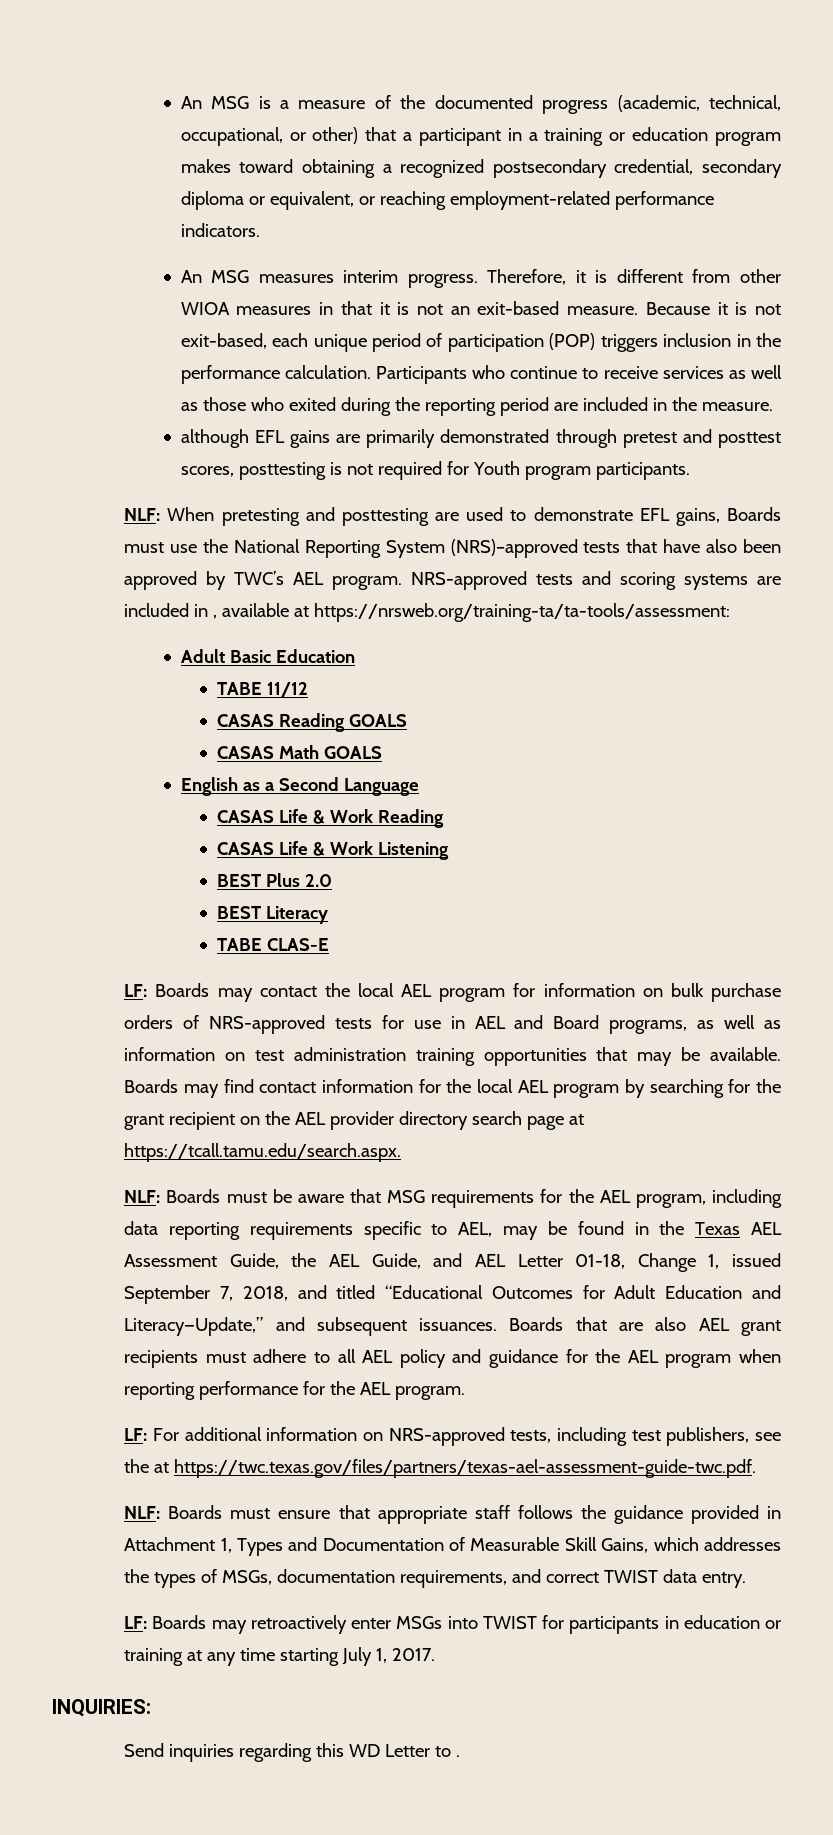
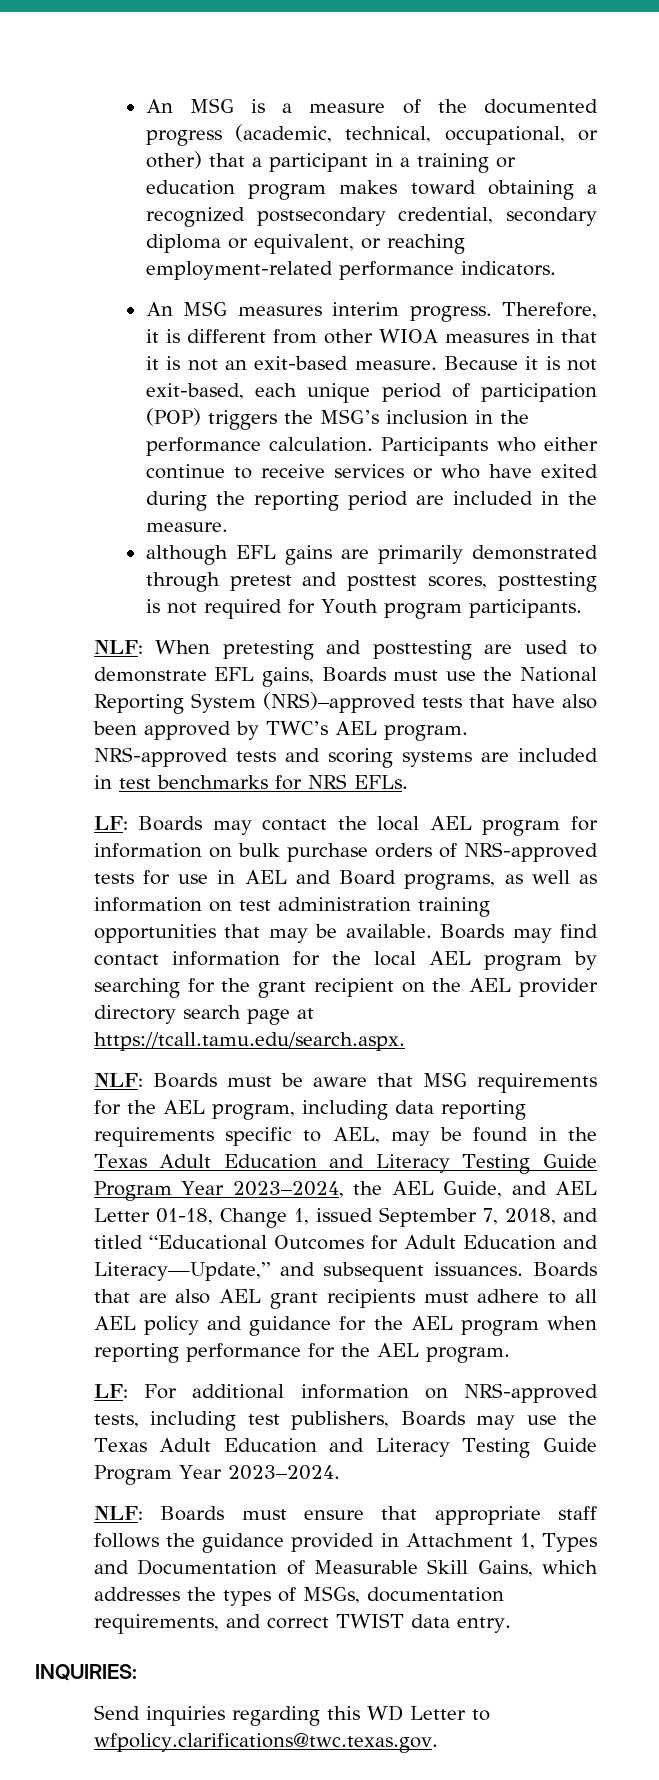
- Because it is not exit-based, each unique period of participation (POP) triggers inclusion in the performance calculation.
+ Because it is not exit-based, each unique period of participation (POP) triggers the MSG’s inclusion in the performance calculation.
- Participants who continue to receive services as well as those who exited during the reporting period are included in the measure.
+ Participants who either continue to receive services or who have exited during the reporting period are included in the measure.
- NRS-approved tests and scoring systems are included in , available at https://nrsweb.org/training-ta/ta-tools/assessment:
- Adult Basic Education
- TABE 11/12
- CASAS Reading GOALS
- CASAS Math GOALS
- English as a Second Language
- CASAS Life & Work Reading
- CASAS Life & Work Listening
- BEST Plus 2.0
- BEST Literacy
- TABE CLAS-E
+ NRS-approved tests and scoring systems are included in test benchmarks for NRS EFLs.
- NLF: Boards must be aware that MSG requirements for the AEL program, including data reporting requirements specific to AEL, may be found in the Texas AEL Assessment Guide, the AEL Guide, and AEL Letter 01-18, Change 1, issued September 7, 2018, and titled “Educational Outcomes for Adult Education and Literacy—Update,” and subsequent issuances.
+ NLF: Boards must be aware that MSG requirements for the AEL program, including data reporting requirements specific to AEL, may be found in the Texas Adult Education and Literacy Testing Guide Program Year 2023–2024, the AEL Guide, and AEL Letter 01-18, Change 1, issued September 7, 2018, and titled “Educational Outcomes for Adult Education and Literacy—Update,” and subsequent issuances.
- LF: For additional information on NRS-approved tests, including test publishers, see the at https://twc.texas.gov/files/partners/texas-ael-assessment-guide-twc.pdf.
+ LF: For additional information on NRS-approved tests, including test publishers, Boards may use the Texas Adult Education and Literacy Testing Guide Program Year 2023–2024.
- LF: Boards may retroactively enter MSGs into TWIST for participants in education or training at any time starting July 1, 2017.
- Send inquiries regarding this WD Letter to .
+ Send inquiries regarding this WD Letter to wfpolicy.clarifications@twc.texas.gov.

